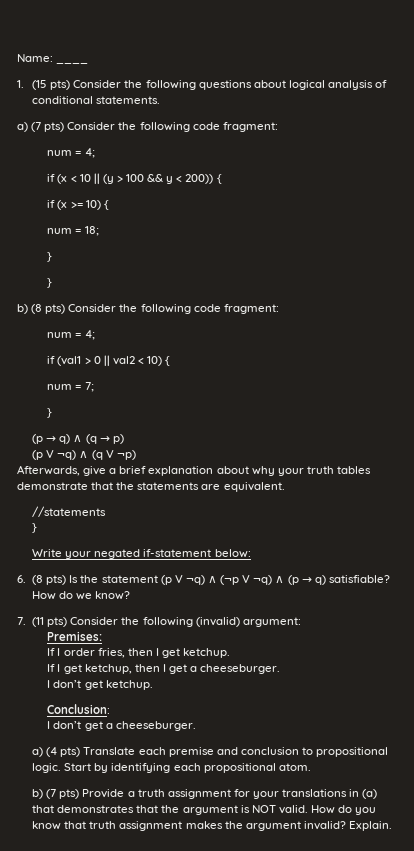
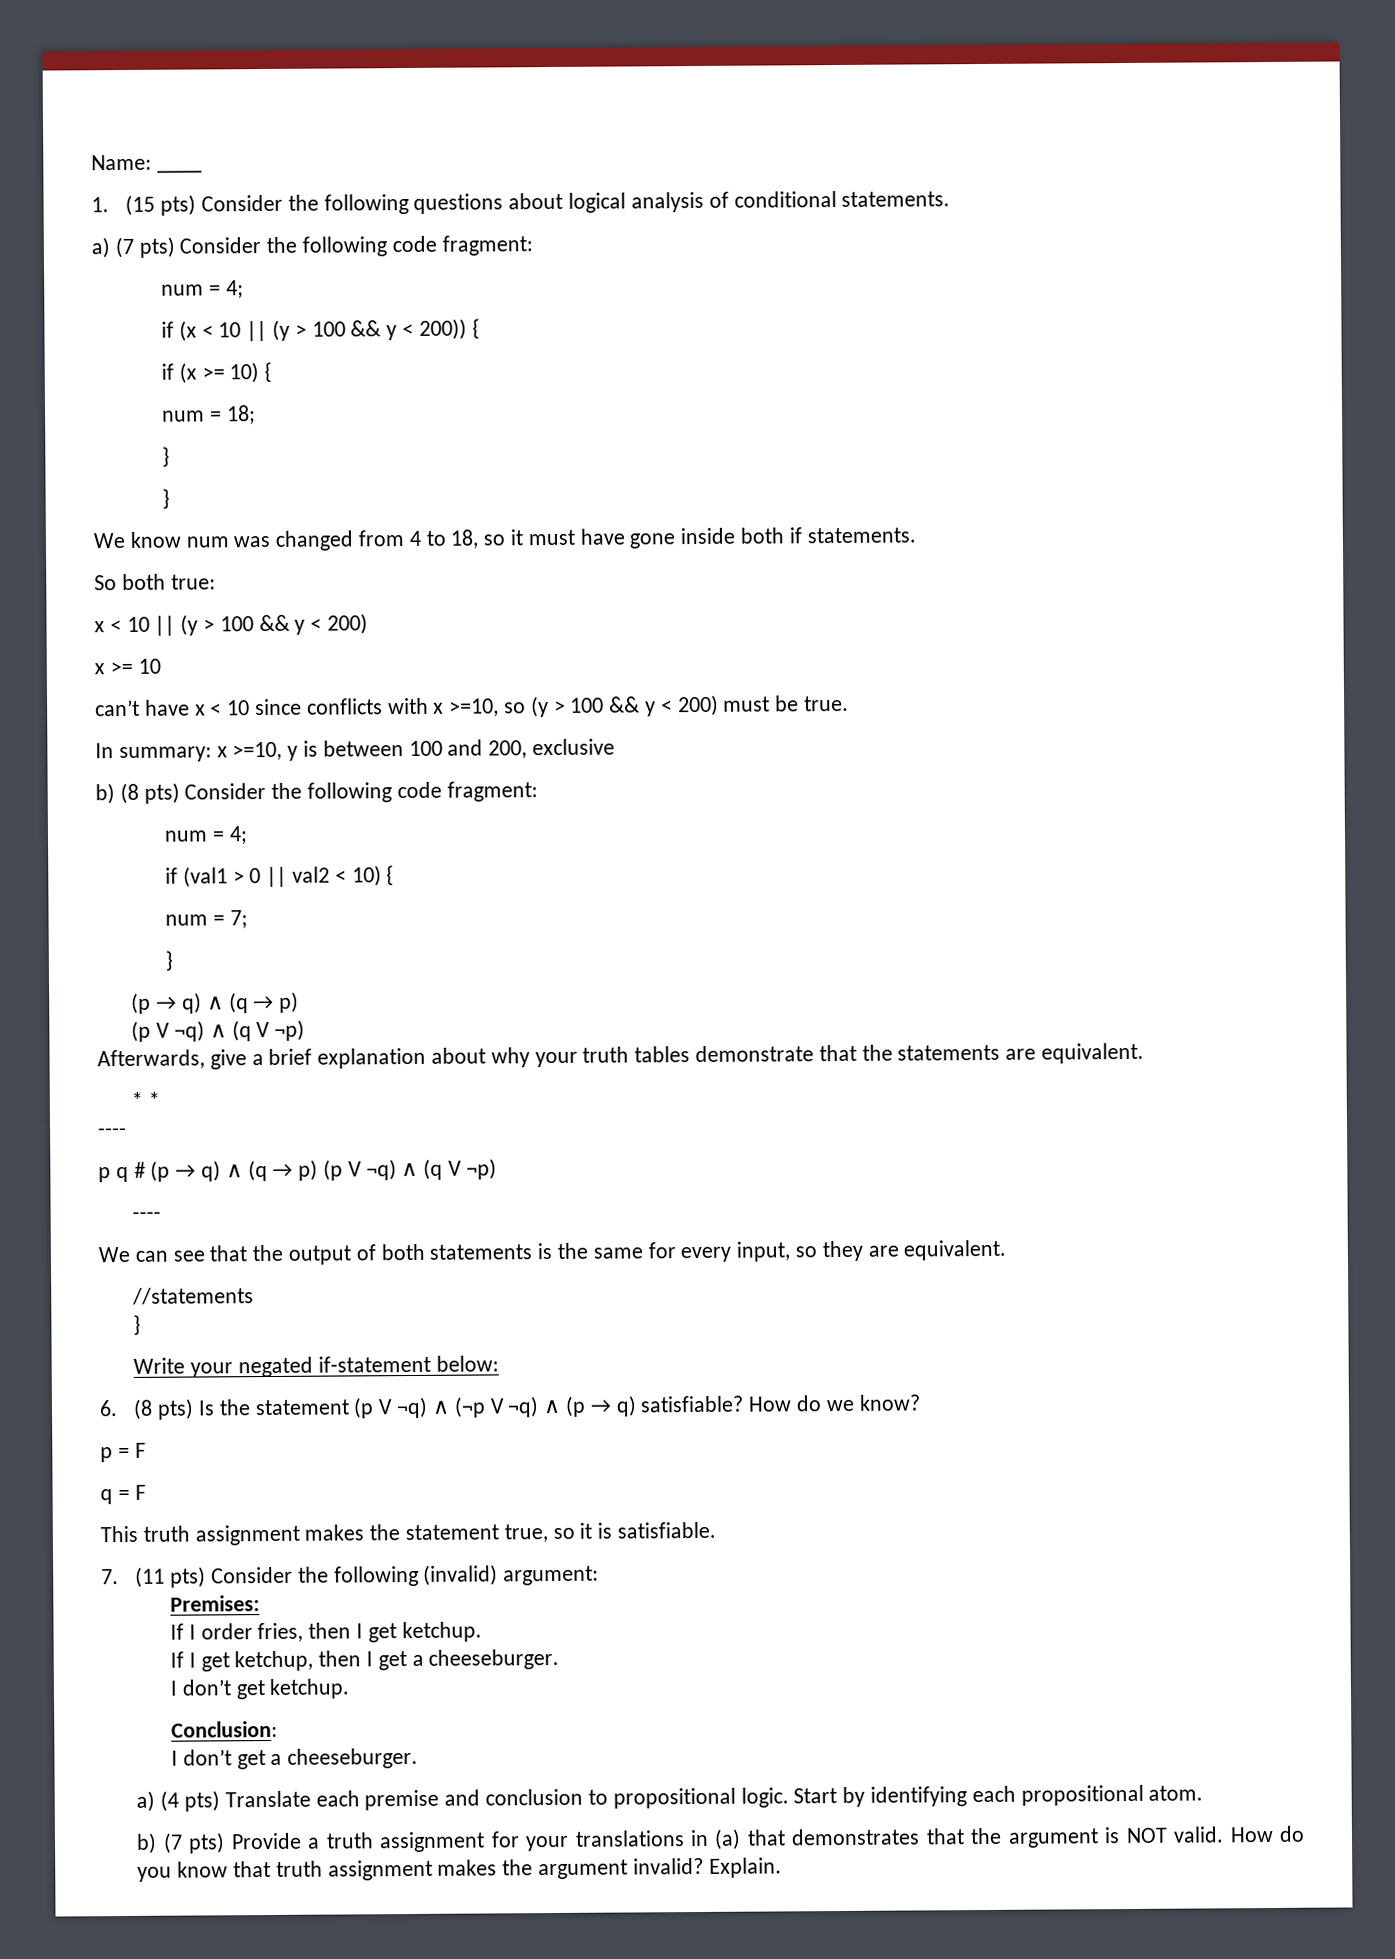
+ We know num was changed from 4 to 18, so it must have gone inside both if statements.
+ So both true:
+ x < 10 || (y > 100 && y < 200)
+ x >= 10
+ can’t have x < 10 since conflicts with x >=10, so (y > 100 && y < 200) must be true.
+ In summary: x >=10, y is between 100 and 200, exclusive
+ * *
+ ----
+ p q # (p → q) ∧ (q → p) (p V ¬q) ∧ (q V ¬p)
+ ----
+ We can see that the output of both statements is the same for every input, so they are equivalent.
+ p = F
+ q = F
+ This truth assignment makes the statement true, so it is satisfiable.

